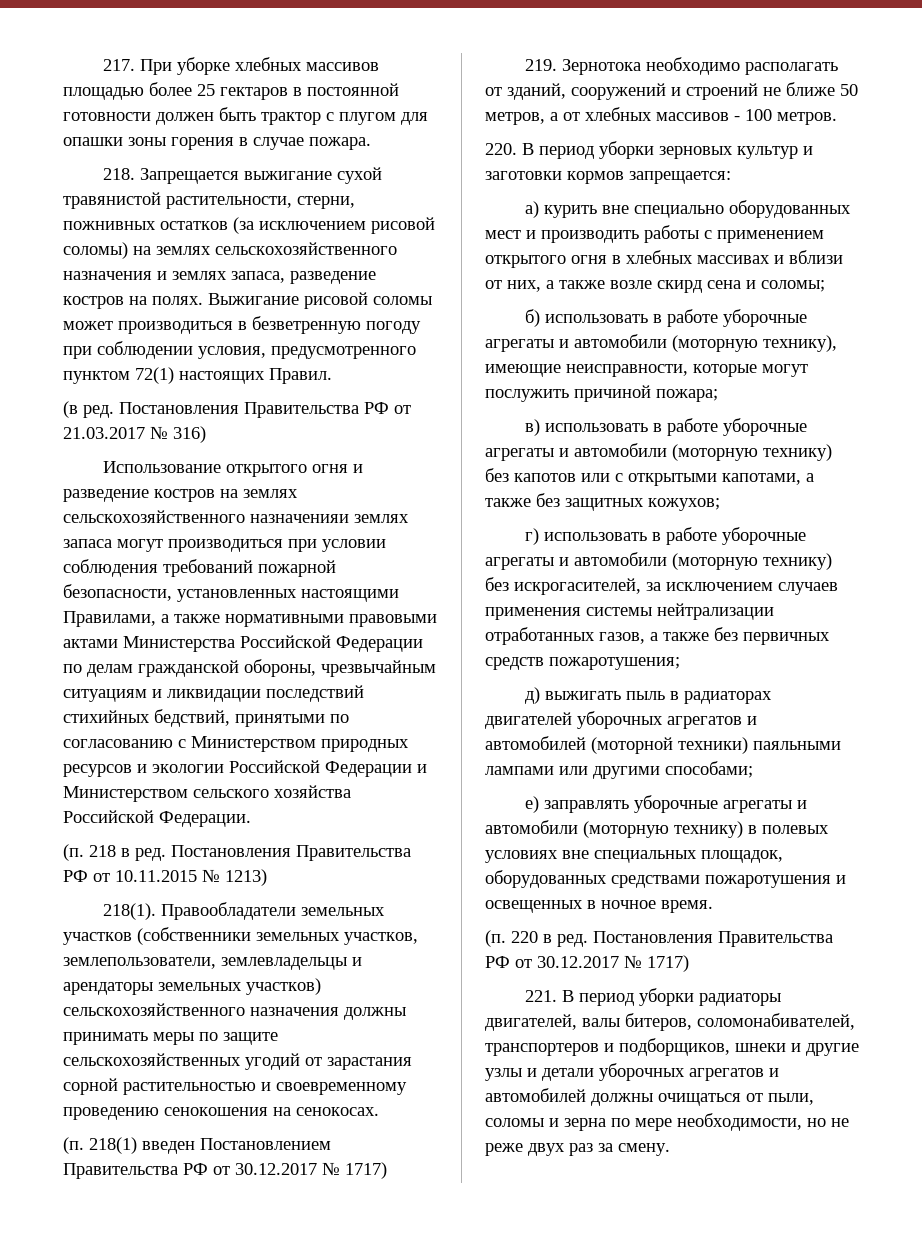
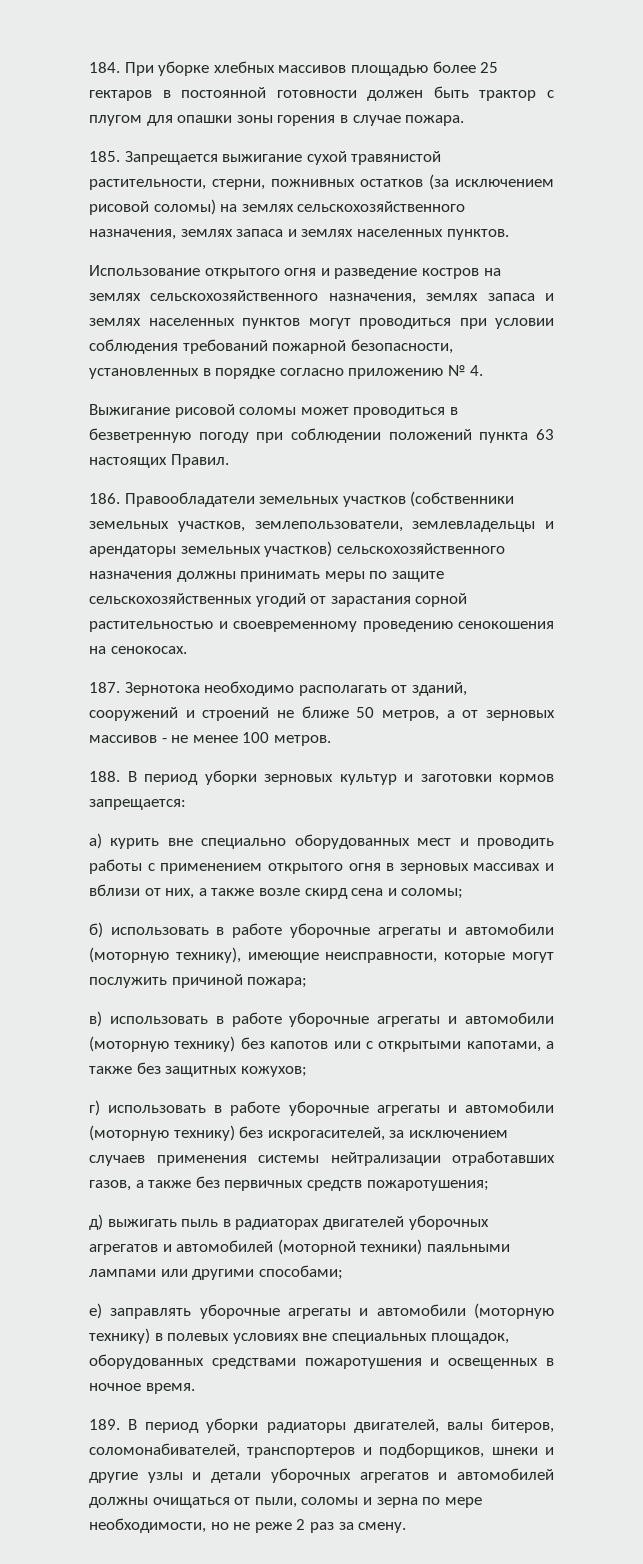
- 217. При уборке хлебных массивов площадью более 25 гектаров в постоянной готовности должен быть трактор с плугом для опашки зоны горения в случае пожара.
+ 184. При уборке хлебных массивов площадью более 25 гектаров в постоянной готовности должен быть трактор с плугом для опашки зоны горения в случае пожара.
- 218. Запрещается выжигание сухой травянистой растительности, стерни, пожнивных остатков (за исключением рисовой соломы) на землях сельскохозяйственного назначения и землях запаса, разведение костров на полях. Выжигание рисовой соломы может производиться в безветренную погоду при соблюдении условия, предусмотренного пунктом 72(1) настоящих Правил.
- (в ред. Постановления Правительства РФ от 21.03.2017 № 316)
+ 185. Запрещается выжигание сухой травянистой растительности, стерни, пожнивных остатков (за исключением рисовой соломы) на землях сельскохозяйственного назначения, землях запаса и землях населенных пунктов.
- Использование открытого огня и разведение костров на землях сельскохозяйственного назначенияи землях запаса могут производиться при условии соблюдения требований пожарной безопасности, установленных настоящими Правилами, а также нормативными правовыми актами Министерства Российской Федерации по делам гражданской обороны, чрезвычайным ситуациям и ликвидации последствий стихийных бедствий, принятыми по согласованию с Министерством природных ресурсов и экологии Российской Федерации и Министерством сельского хозяйства Российской Федерации.
- (п. 218 в ред. Постановления Правительства РФ от 10.11.2015 № 1213)
- 218(1). Правообладатели земельных участков (собственники земельных участков, землепользователи, землевладельцы и арендаторы земельных участков) сельскохозяйственного назначения должны принимать меры по защите сельскохозяйственных угодий от зарастания сорной растительностью и своевременному проведению сенокошения на сенокосах.
+ Использование открытого огня и разведение костров на землях сельскохозяйственного назначения, землях запаса и землях населенных пунктов могут проводиться при условии соблюдения требований пожарной безопасности, установленных в порядке согласно приложению № 4.
+ Выжигание рисовой соломы может проводиться в безветренную погоду при соблюдении положений пункта 63 настоящих Правил.
+ 186. Правообладатели земельных участков (собственники земельных участков, землепользователи, землевладельцы и арендаторы земельных участков) сельскохозяйственного назначения должны принимать меры по защите сельскохозяйственных угодий от зарастания сорной растительностью и своевременному проведению сенокошения на сенокосах.
- (п. 218(1) введен Постановлением Правительства РФ от 30.12.2017 № 1717)
- 219. Зернотока необходимо располагать от зданий, сооружений и строений не ближе 50 метров, а от хлебных массивов - 100 метров.
+ 187. Зернотока необходимо располагать от зданий, сооружений и строений не ближе 50 метров, а от зерновых массивов - не менее 100 метров.
- 220. В период уборки зерновых культур и заготовки кормов запрещается:
+ 188. В период уборки зерновых культур и заготовки кормов запрещается:
- а) курить вне специально оборудованных мест и производить работы с применением открытого огня в хлебных массивах и вблизи от них, а также возле скирд сена и соломы;
+ а) курить вне специально оборудованных мест и проводить работы с применением открытого огня в зерновых массивах и вблизи от них, а также возле скирд сена и соломы;
- г) использовать в работе уборочные агрегаты и автомобили (моторную технику) без искрогасителей, за исключением случаев применения системы нейтрализации отработанных газов, а также без первичных средств пожаротушения;
+ г) использовать в работе уборочные агрегаты и автомобили (моторную технику) без искрогасителей, за исключением случаев применения системы нейтрализации отработавших газов, а также без первичных средств пожаротушения;
- (п. 220 в ред. Постановления Правительства РФ от 30.12.2017 № 1717)
- 221. В период уборки радиаторы двигателей, валы битеров, соломонабивателей, транспортеров и подборщиков, шнеки и другие узлы и детали уборочных агрегатов и автомобилей должны очищаться от пыли, соломы и зерна по мере необходимости, но не реже двух раз за смену.
+ 189. В период уборки радиаторы двигателей, валы битеров, соломонабивателей, транспортеров и подборщиков, шнеки и другие узлы и детали уборочных агрегатов и автомобилей должны очищаться от пыли, соломы и зерна по мере необходимости, но не реже 2 раз за смену.

